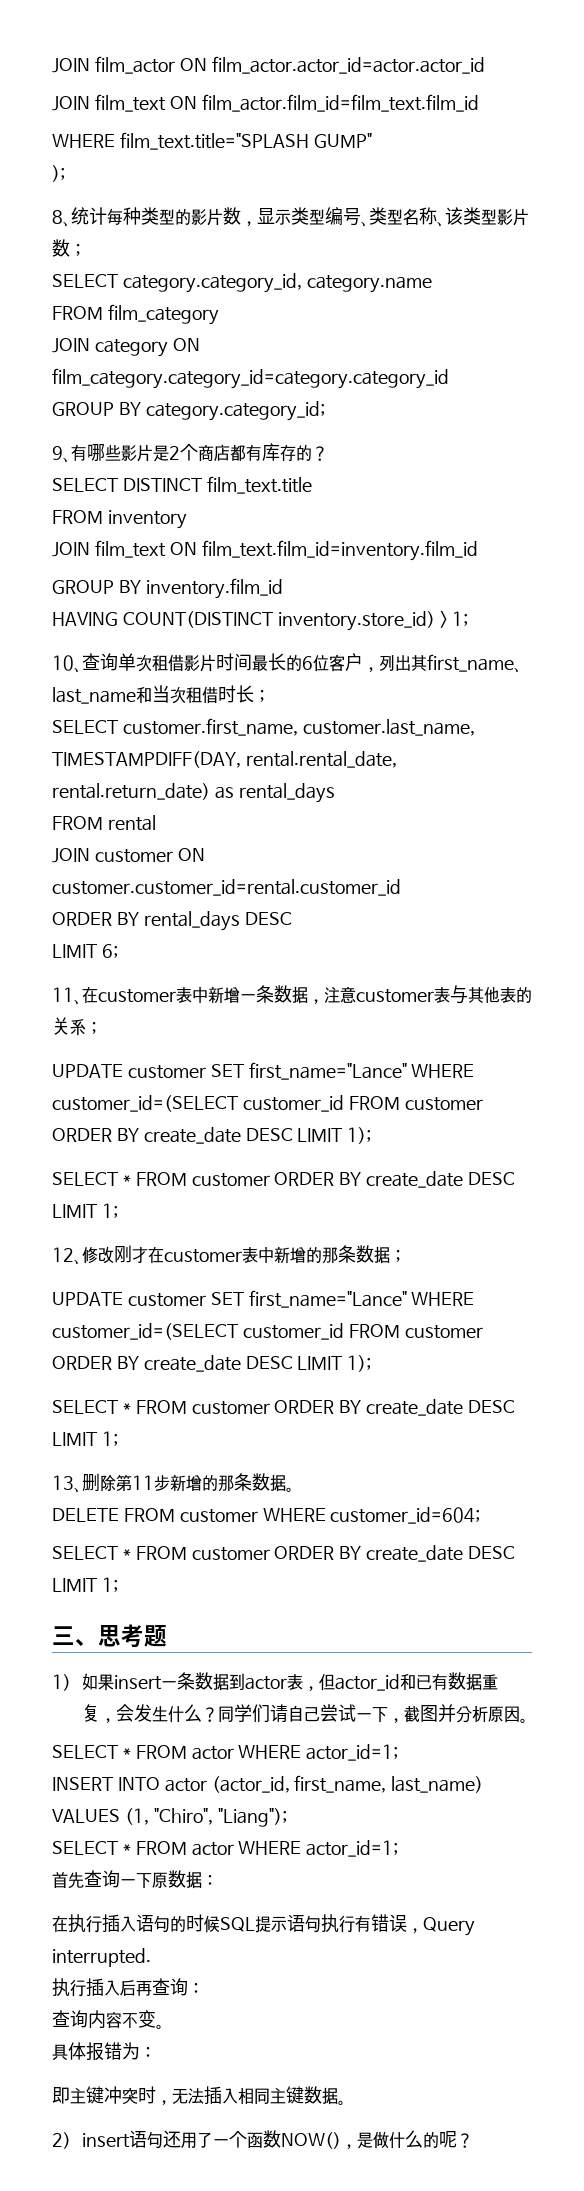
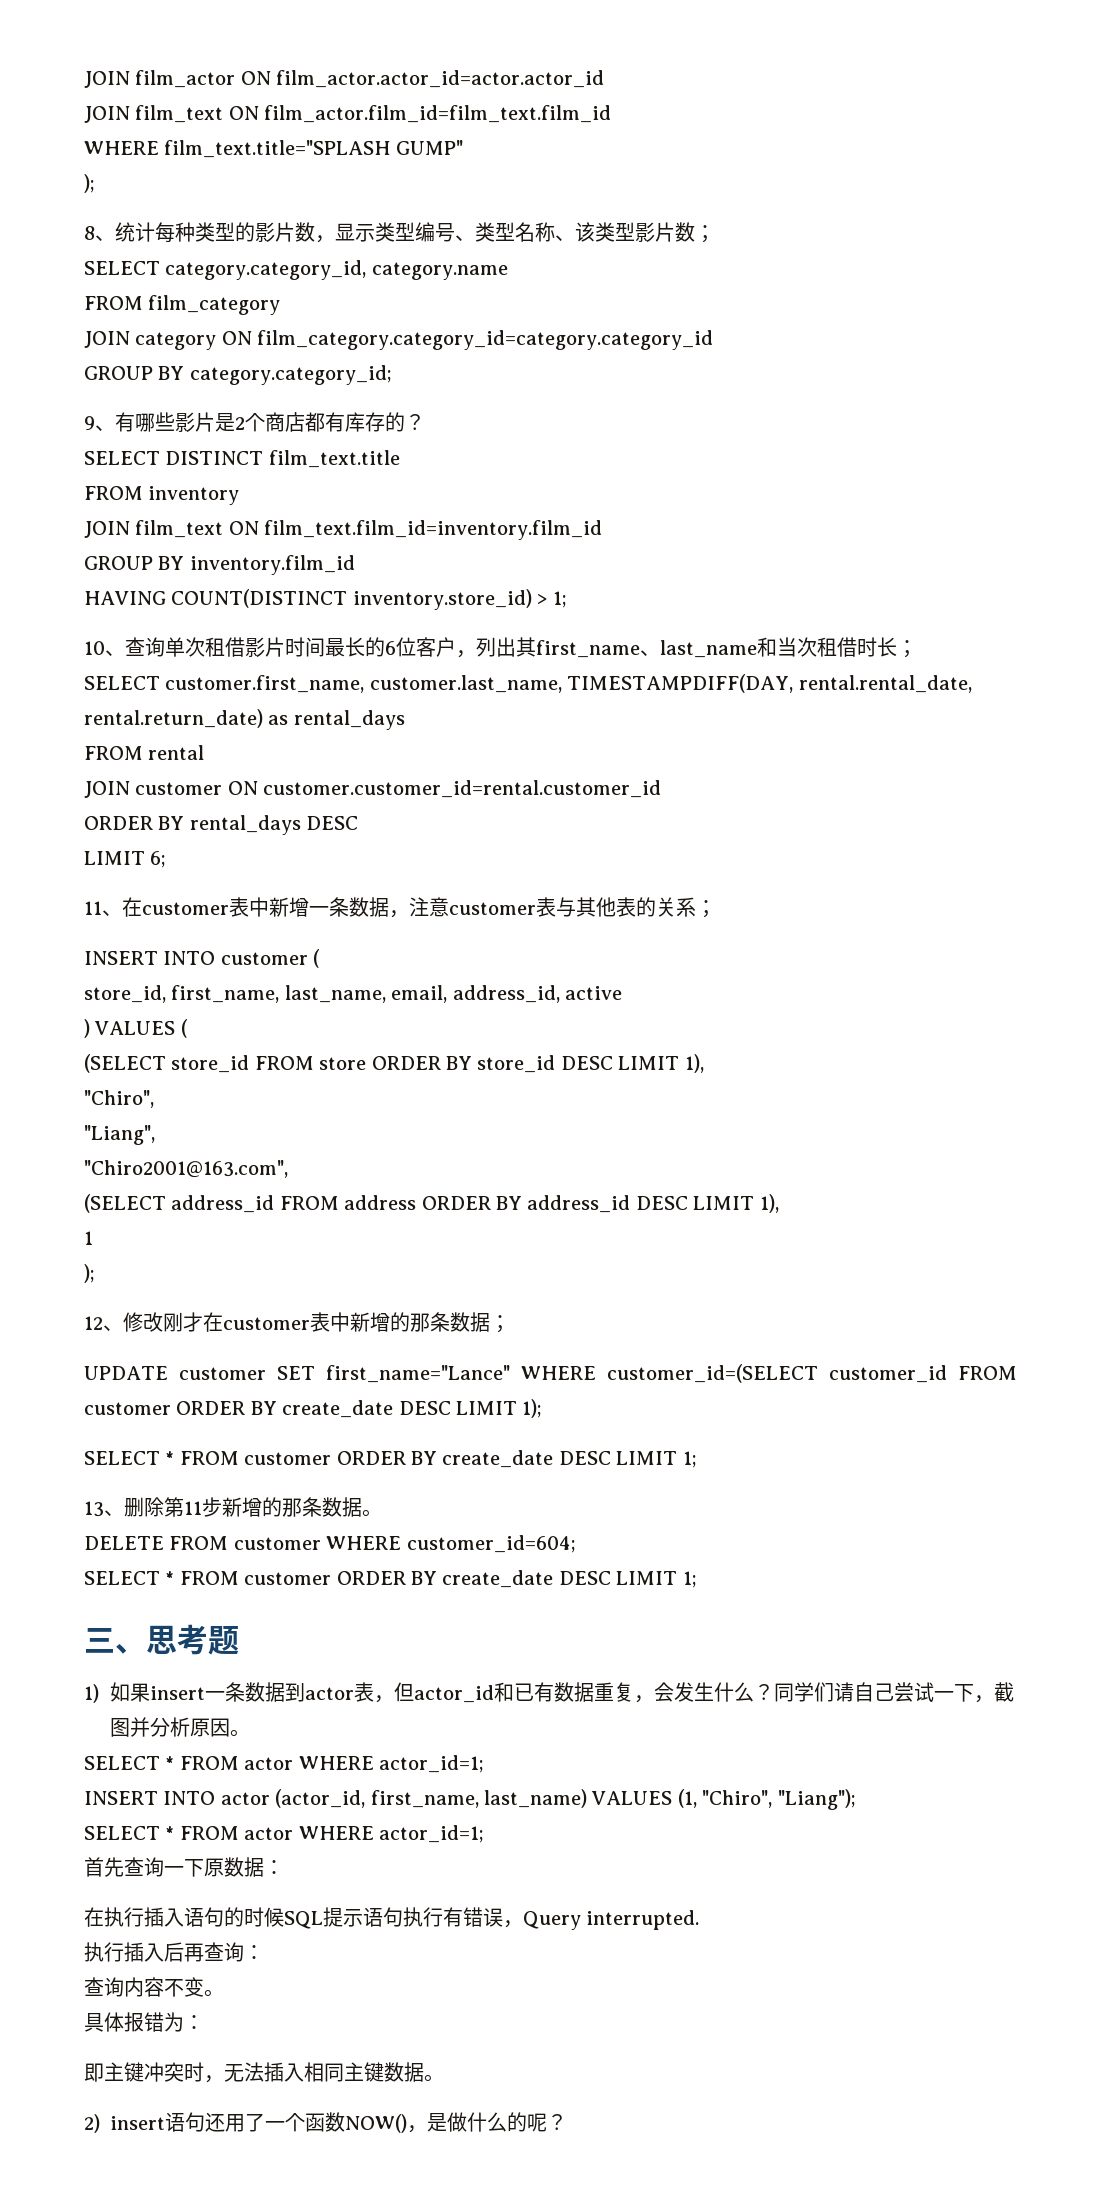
  11、在customer表中新增一条数据，注意customer表与其他表的关系；
- UPDATE customer SET first_name="Lance" WHERE customer_id=(SELECT customer_id FROM customer ORDER BY create_date DESC LIMIT 1);
- SELECT * FROM customer ORDER BY create_date DESC LIMIT 1;
+ INSERT INTO customer (
+ store_id, first_name, last_name, email, address_id, active
+ ) VALUES (
+ (SELECT store_id FROM store ORDER BY store_id DESC LIMIT 1),
+ "Chiro",
+ "Liang",
+ "Chiro2001@163.com",
+ (SELECT address_id FROM address ORDER BY address_id DESC LIMIT 1),
+ 1
+ );

